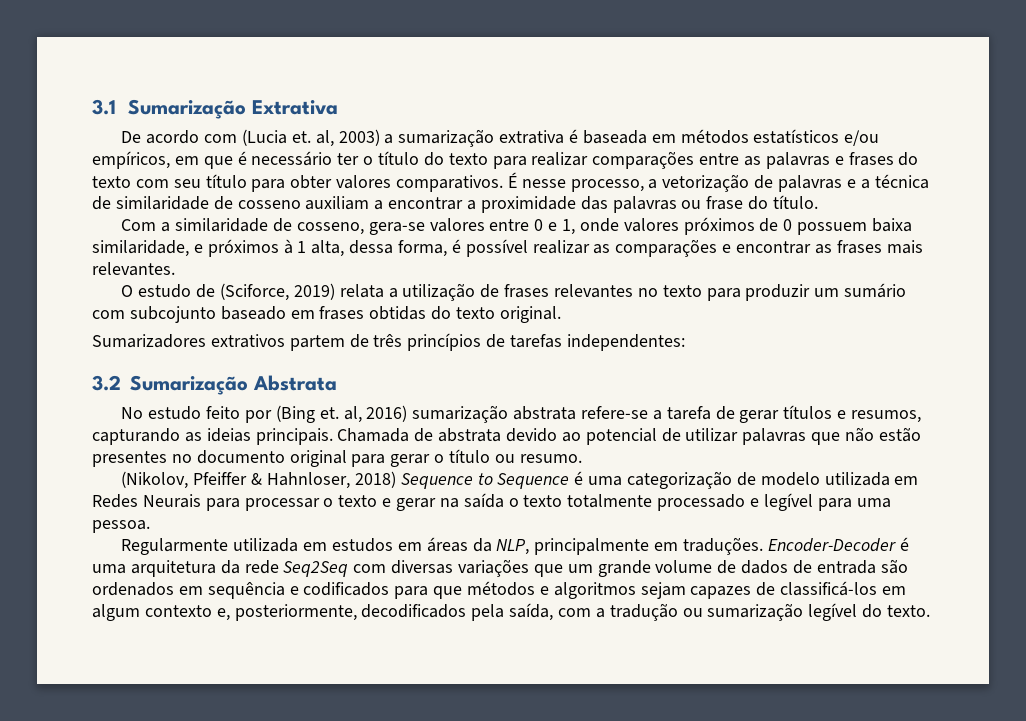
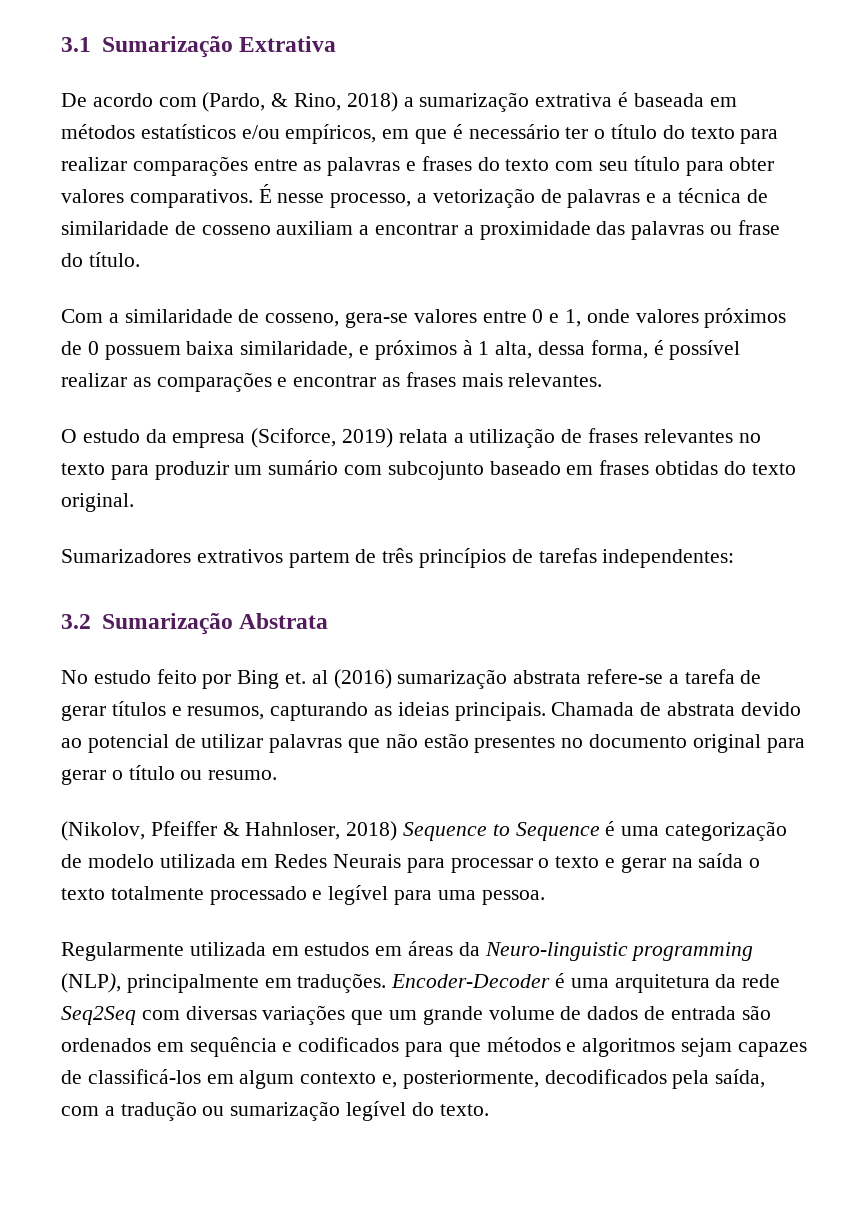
- De acordo com (Lucia et. al, 2003) a sumarização extrativa é baseada em métodos estatísticos e/ou empíricos, em que é necessário ter o título do texto para realizar comparações entre as palavras e frases do texto com seu título para obter valores comparativos.
+ De acordo com (Pardo, & Rino, 2018) a sumarização extrativa é baseada em métodos estatísticos e/ou empíricos, em que é necessário ter o título do texto para realizar comparações entre as palavras e frases do texto com seu título para obter valores comparativos.
- O estudo de (Sciforce, 2019) relata a utilização de frases relevantes no texto para produzir um sumário com subcojunto baseado em frases obtidas do texto original.
+ O estudo da empresa (Sciforce, 2019) relata a utilização de frases relevantes no texto para produzir um sumário com subcojunto baseado em frases obtidas do texto original.
- No estudo feito por (Bing et. al, 2016) sumarização abstrata refere-se a tarefa de gerar títulos e resumos, capturando as ideias principais.
+ No estudo feito por Bing et. al (2016) sumarização abstrata refere-se a tarefa de gerar títulos e resumos, capturando as ideias principais.
- Regularmente utilizada em estudos em áreas da NLP, principalmente em traduções.
+ Regularmente utilizada em estudos em áreas da Neuro-linguistic programming (NLP), principalmente em traduções.

